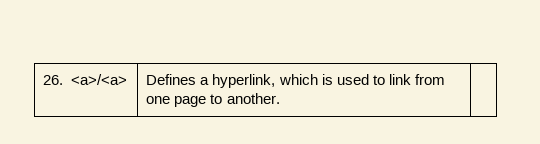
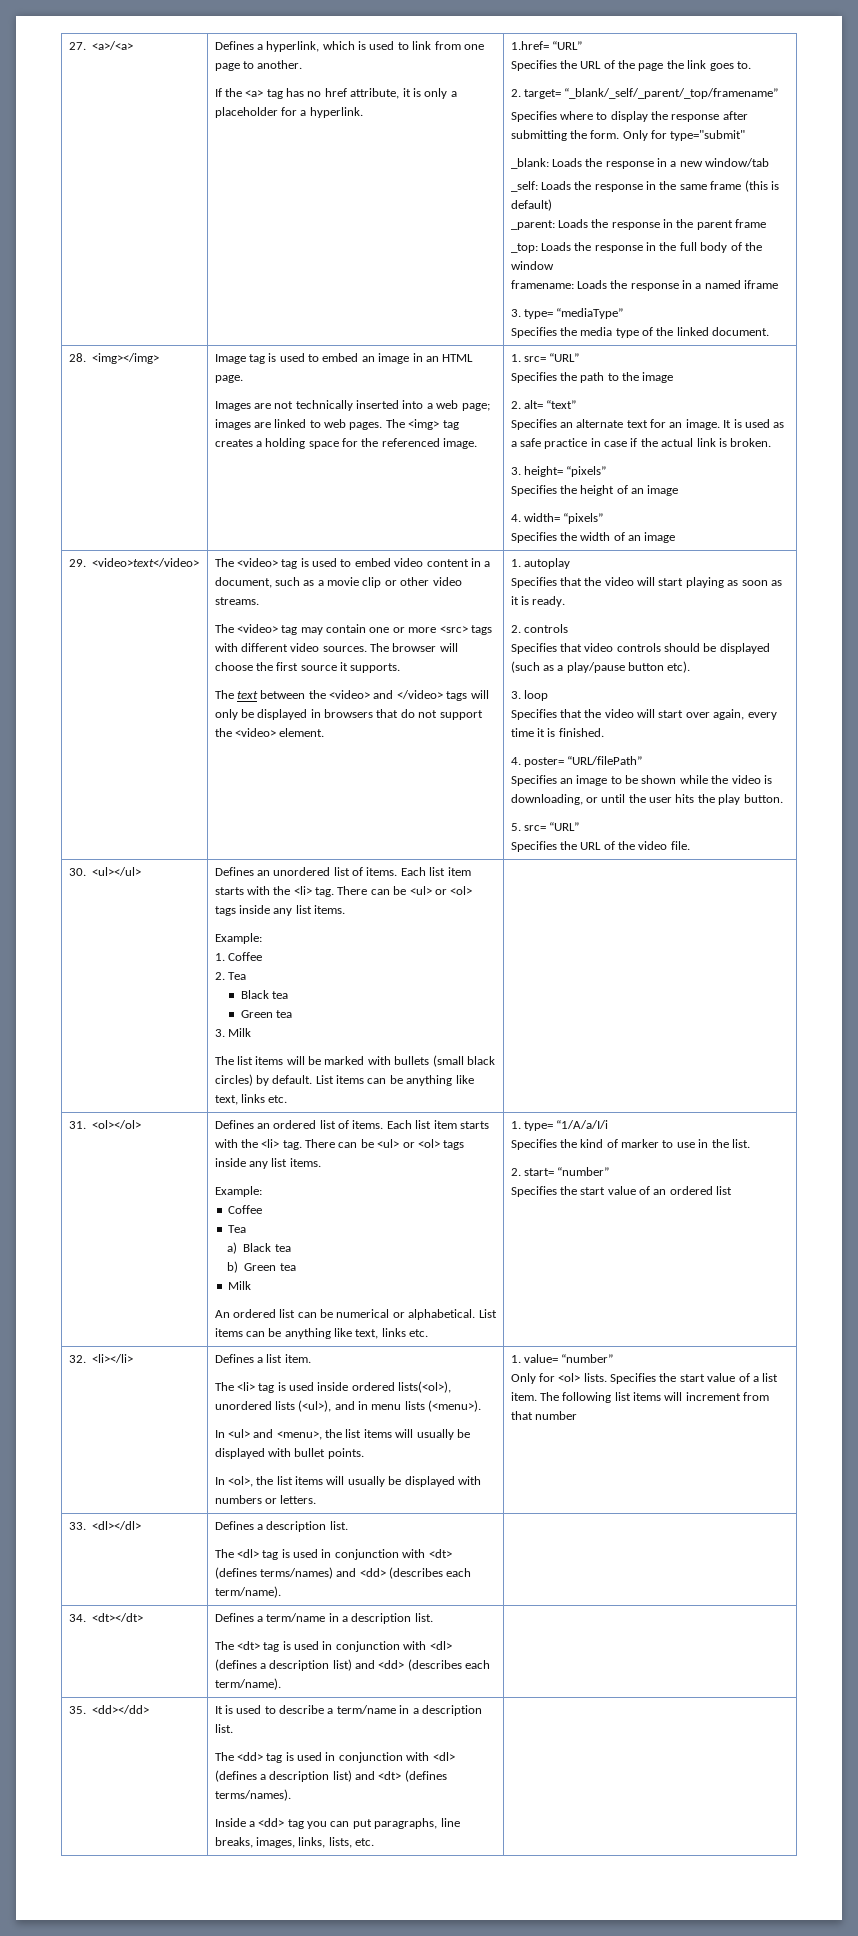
- 26. <a>/<a>
+ 27. <a>/<a>
+ If the <a> tag has no href attribute, it is only a placeholder for a hyperlink. | 1.href= “URL”
+ Specifies the URL of the page the link goes to.
+ 2. target= “_blank/_self/_parent/_top/framename”
+ Specifies where to display the response after submitting the form. Only for type="submit"
+ _blank: Loads the response in a new window/tab
+ _self: Loads the response in the same frame (this is default)
+ _parent: Loads the response in the parent frame
+ _top: Loads the response in the full body of the window
+ framename: Loads the response in a named iframe
+ 3. type= “mediaType”
+ Specifies the media type of the linked document.
+ 28. <img></img> | Image tag is used to embed an image in an HTML page.
+ Images are not technically inserted into a web page; images are linked to web pages. The <img> tag creates a holding space for the referenced image. | 1. src= “URL”
+ Specifies the path to the image
+ 2. alt= “text”
+ Specifies an alternate text for an image. It is used as a safe practice in case if the actual link is broken.
+ 3. height= “pixels”
+ Specifies the height of an image
+ 4. width= “pixels”
+ Specifies the width of an image
+ 29. <video>text</video> | The <video> tag is used to embed video content in a document, such as a movie clip or other video streams.
+ The <video> tag may contain one or more <src> tags with different video sources. The browser will choose the first source it supports.
+ The text between the <video> and </video> tags will only be displayed in browsers that do not support the <video> element. | 1. autoplay
+ Specifies that the video will start playing as soon as it is ready.
+ 2. controls
+ Specifies that video controls should be displayed (such as a play/pause button etc).
+ 3. loop
+ Specifies that the video will start over again, every time it is finished.
+ 4. poster= “URL/filePath”
+ Specifies an image to be shown while the video is downloading, or until the user hits the play button.
+ 5. src= “URL”
+ Specifies the URL of the video file.
+ 30. <ul></ul> | Defines an unordered list of items. Each list item starts with the <li> tag. There can be <ul> or <ol> tags inside any list items.
+ Example:
+ 1. Coffee
+ 2. Tea
+ Black tea
+ Green tea
+ 3. Milk
+ The list items will be marked with bullets (small black circles) by default. List items can be anything like text, links etc. |
+ 31. <ol></ol> | Defines an ordered list of items. Each list item starts with the <li> tag. There can be <ul> or <ol> tags inside any list items.
+ Example:
+ Coffee
+ Tea
+ a) Black tea
+ b) Green tea
+ Milk
+ An ordered list can be numerical or alphabetical. List items can be anything like text, links etc. | 1. type= “1/A/a/I/i
+ Specifies the kind of marker to use in the list.
+ 2. start= “number”
+ Specifies the start value of an ordered list
+ 32. <li></li> | Defines a list item.
+ The <li> tag is used inside ordered lists(<ol>), unordered lists (<ul>), and in menu lists (<menu>).
+ In <ul> and <menu>, the list items will usually be displayed with bullet points.
+ In <ol>, the list items will usually be displayed with numbers or letters. | 1. value= “number”
+ Only for <ol> lists. Specifies the start value of a list item. The following list items will increment from that number
+ 33. <dl></dl> | Defines a description list.
+ The <dl> tag is used in conjunction with <dt> (defines terms/names) and <dd> (describes each term/name). |
+ 34. <dt></dt> | Defines a term/name in a description list.
+ The <dt> tag is used in conjunction with <dl> (defines a description list) and <dd> (describes each term/name). |
+ 35. <dd></dd> | It is used to describe a term/name in a description list.
+ The <dd> tag is used in conjunction with <dl> (defines a description list) and <dt> (defines terms/names).
+ Inside a <dd> tag you can put paragraphs, line breaks, images, links, lists, etc.

